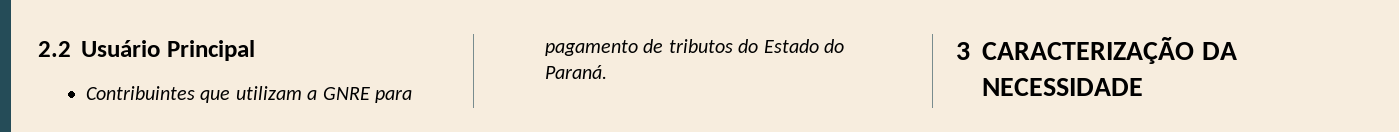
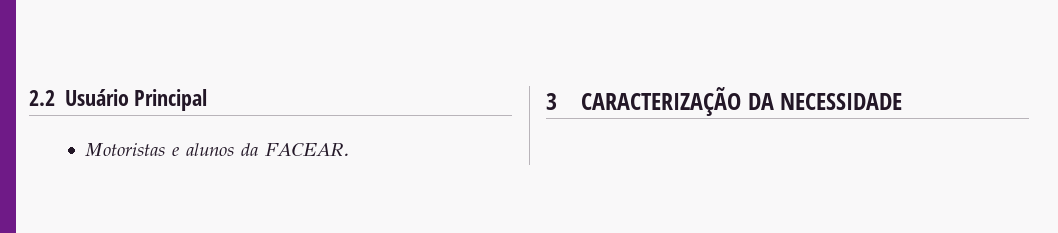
- Contribuintes que utilizam a GNRE para pagamento de tributos do Estado do Paraná.
+ Motoristas e alunos da FACEAR.

